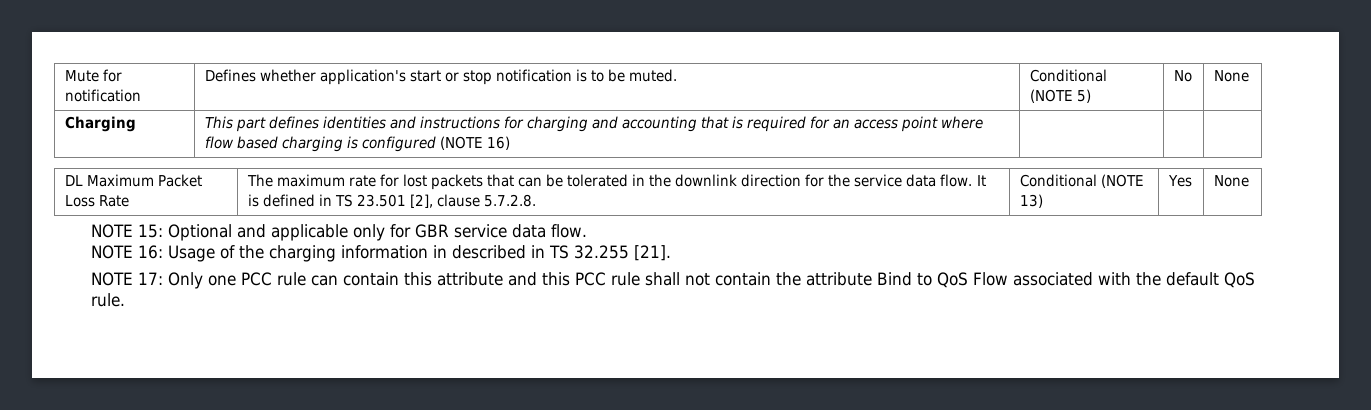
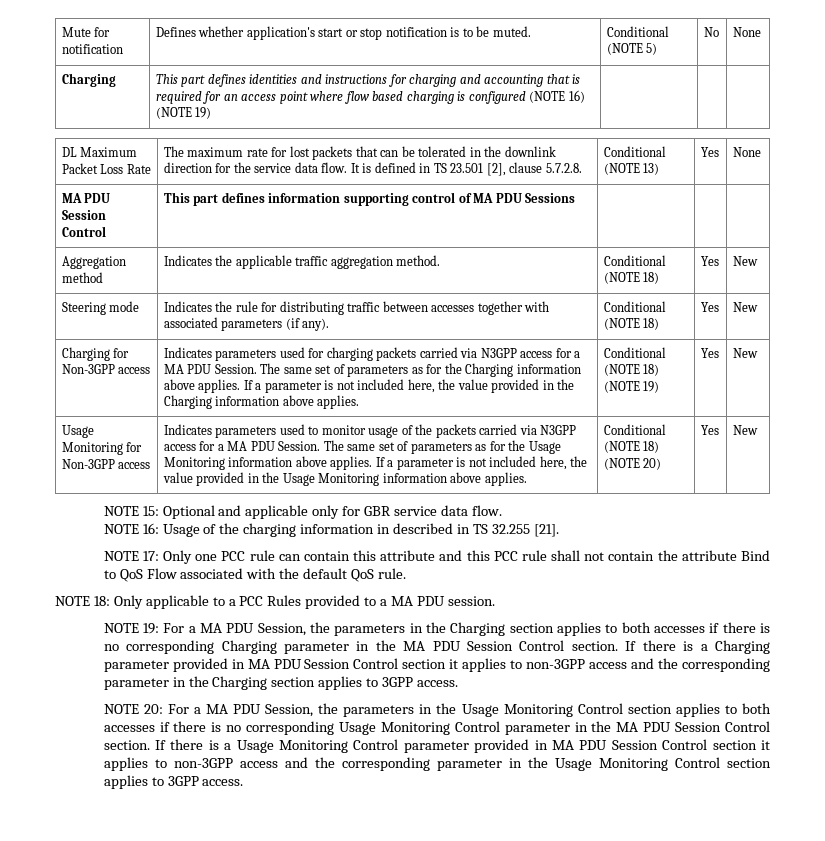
- Charging | This part defines identities and instructions for charging and accounting that is required for an access point where flow based charging is configured (NOTE 16) | | |
+ Charging | This part defines identities and instructions for charging and accounting that is required for an access point where flow based charging is configured (NOTE 16) (NOTE 19) | | |
+ MA PDU Session Control | This part defines information supporting control of MA PDU Sessions | | |
+ Aggregation method | Indicates the applicable traffic aggregation method. | Conditional (NOTE 18) | Yes | New
+ Steering mode | Indicates the rule for distributing traffic between accesses together with associated parameters (if any). | Conditional (NOTE 18) | Yes | New
+ Charging for Non-3GPP access | Indicates parameters used for charging packets carried via N3GPP access for a MA PDU Session. The same set of parameters as for the Charging information above applies. If a parameter is not included here, the value provided in the Charging information above applies. | Conditional (NOTE 18) (NOTE 19) | Yes | New
+ Usage Monitoring for Non-3GPP access | Indicates parameters used to monitor usage of the packets carried via N3GPP access for a MA PDU Session. The same set of parameters as for the Usage Monitoring information above applies. If a parameter is not included here, the value provided in the Usage Monitoring information above applies. | Conditional (NOTE 18) (NOTE 20) | Yes | New
+ NOTE 18: Only applicable to a PCC Rules provided to a MA PDU session.
+ NOTE 19: For a MA PDU Session, the parameters in the Charging section applies to both accesses if there is no corresponding Charging parameter in the MA PDU Session Control section. If there is a Charging parameter provided in MA PDU Session Control section it applies to non-3GPP access and the corresponding parameter in the Charging section applies to 3GPP access.
+ NOTE 20: For a MA PDU Session, the parameters in the Usage Monitoring Control section applies to both accesses if there is no corresponding Usage Monitoring Control parameter in the MA PDU Session Control section. If there is a Usage Monitoring Control parameter provided in MA PDU Session Control section it applies to non-3GPP access and the corresponding parameter in the Usage Monitoring Control section applies to 3GPP access.

